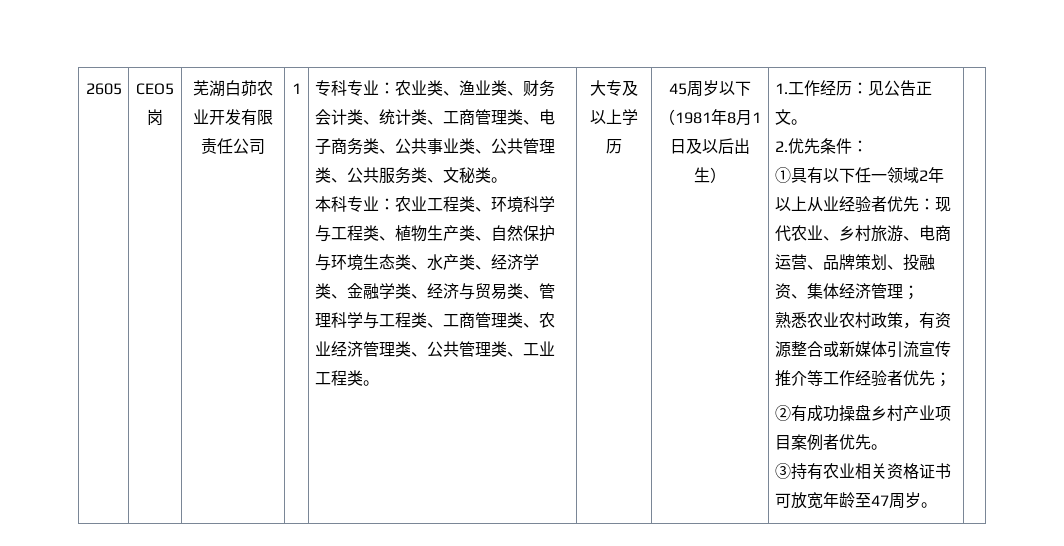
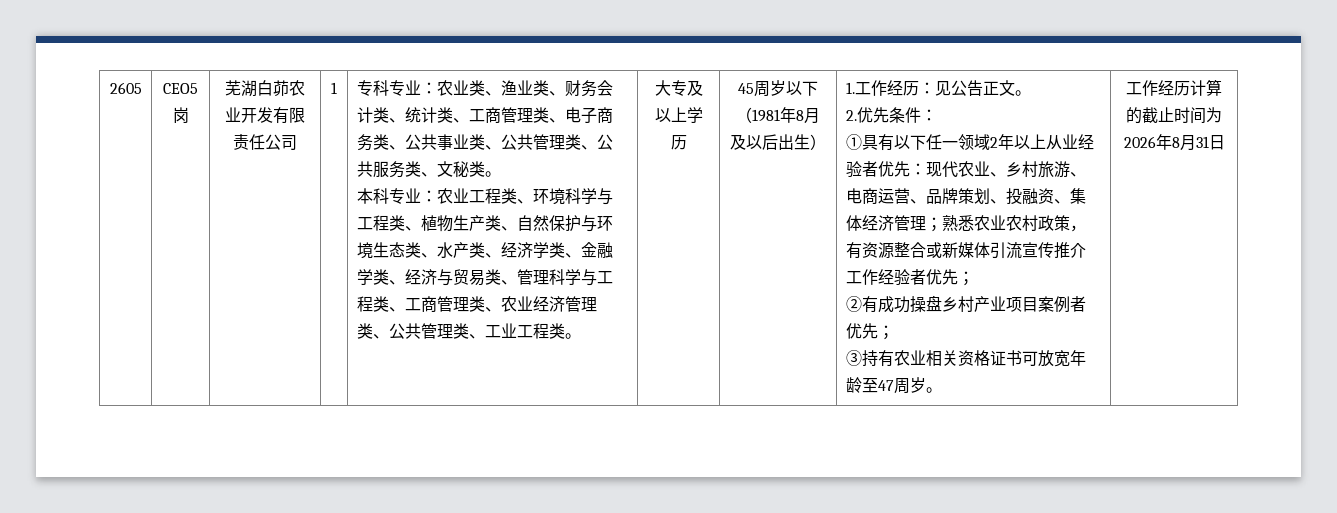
- 45周岁以下（1981年8月1日及以后出生）
+ 45周岁以下（1981年8月及以后出生）
- ①具有以下任一领域2年以上从业经验者优先：现代农业、乡村旅游、电商运营、品牌策划、投融资、集体经济管理；
- 熟悉农业农村政策，有资源整合或新媒体引流宣传推介等工作经验者优先；
+ ①具有以下任一领域2年以上从业经验者优先：现代农业、乡村旅游、电商运营、品牌策划、投融资、集体经济管理；熟悉农业农村政策，有资源整合或新媒体引流宣传推介工作经验者优先；
- ②有成功操盘乡村产业项目案例者优先。
+ ②有成功操盘乡村产业项目案例者优先；
+ 工作经历计算的截止时间为2026年8月31日

